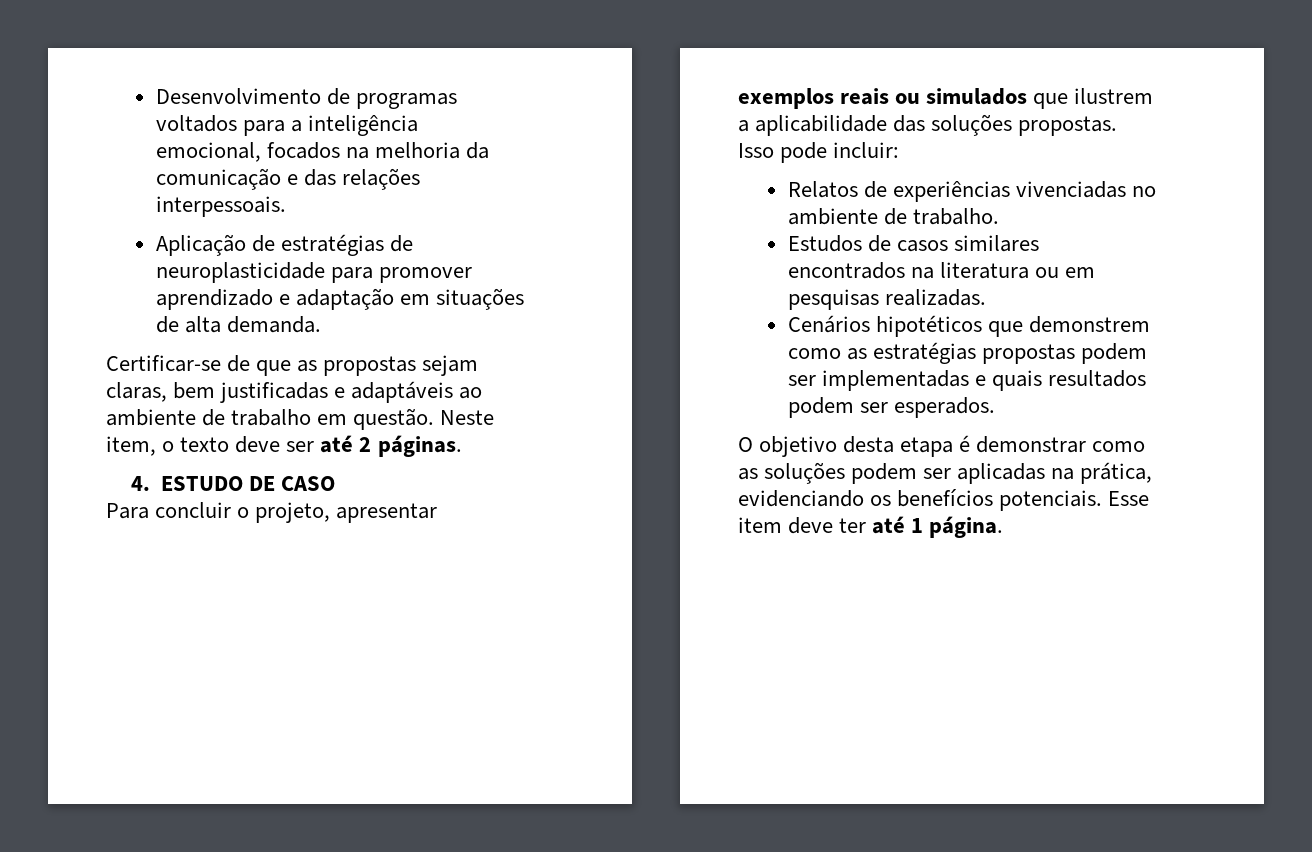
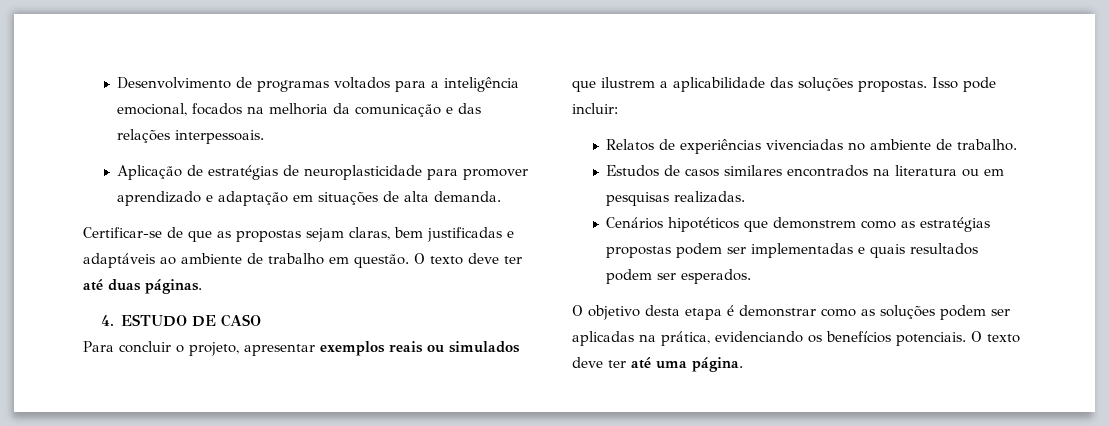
- Neste item, o texto deve ser até 2 páginas.
+ O texto deve ter até duas páginas.
- Esse item deve ter até 1 página.
+ O texto deve ter até uma página.

